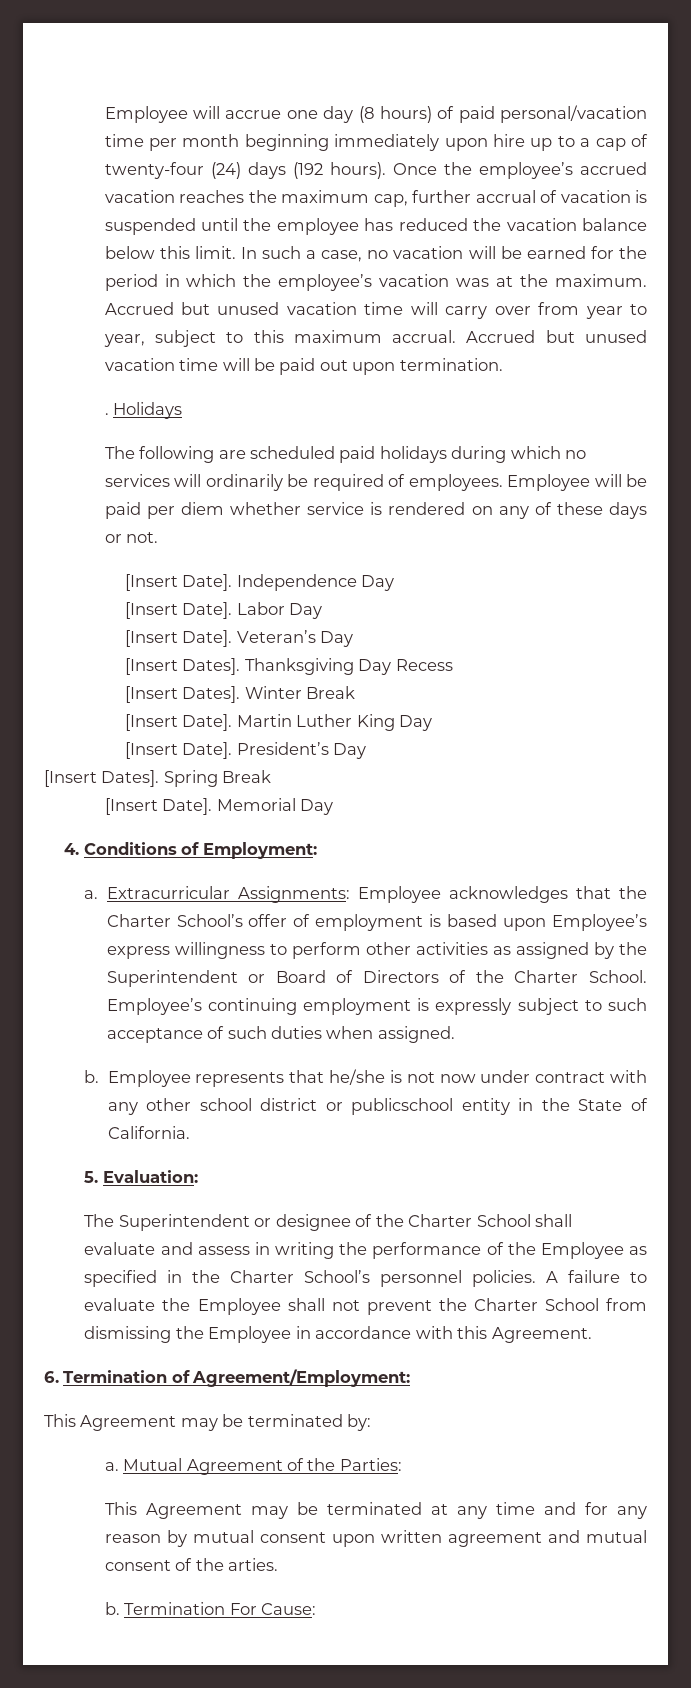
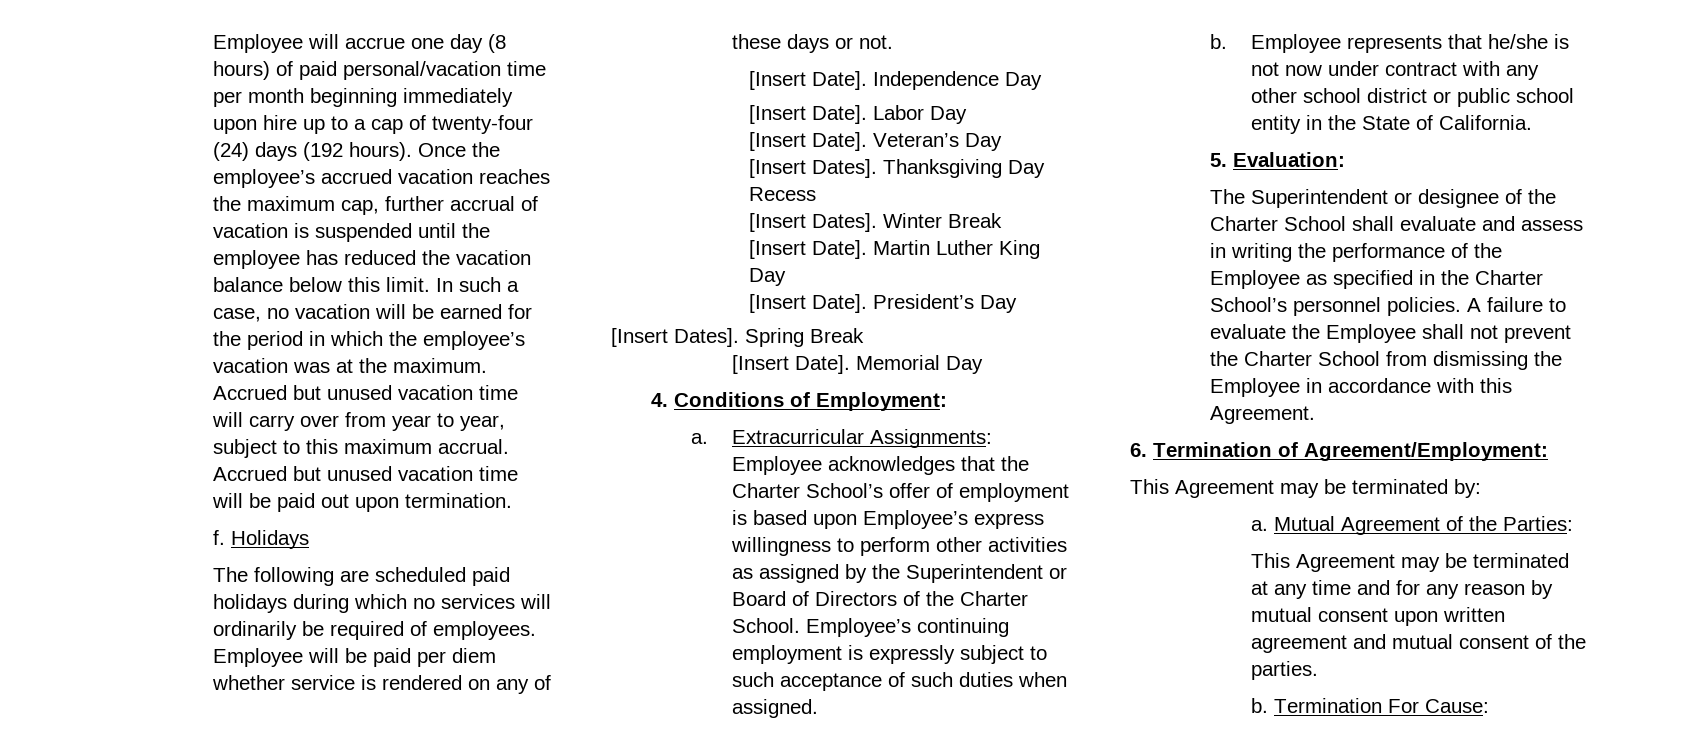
- .
+ f.
- Employee represents that he/she is not now under contract with any other school district or publicschool entity in the State of California.
+ Employee represents that he/she is not now under contract with any other school district or public school entity in the State of California.
- This Agreement may be terminated at any time and for any reason by mutual consent upon written agreement and mutual consent of the arties.
+ This Agreement may be terminated at any time and for any reason by mutual consent upon written agreement and mutual consent of the parties.

